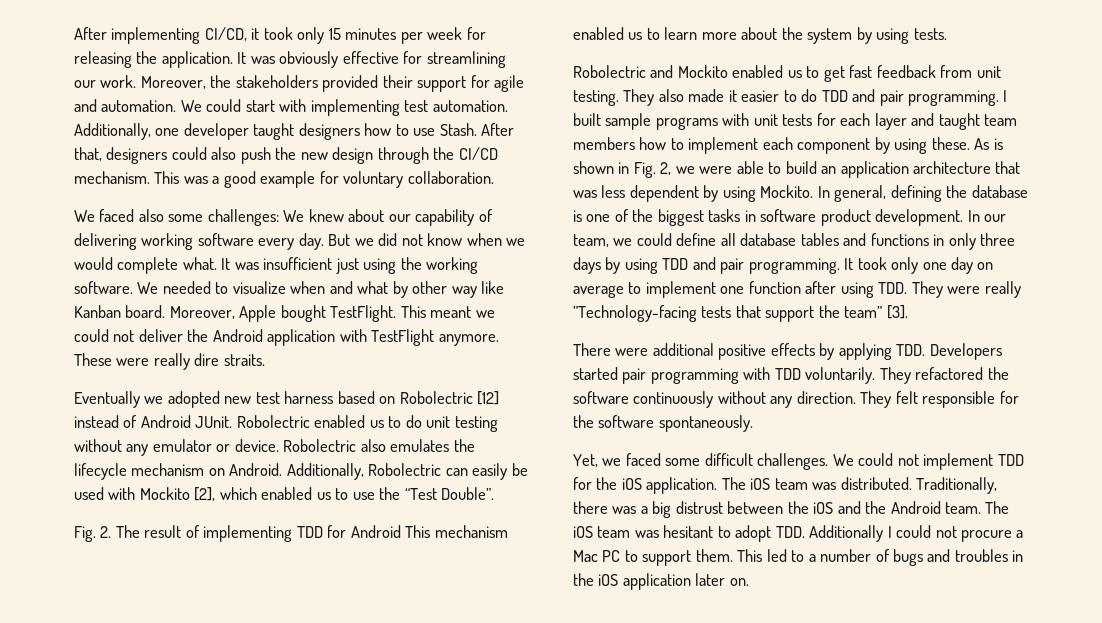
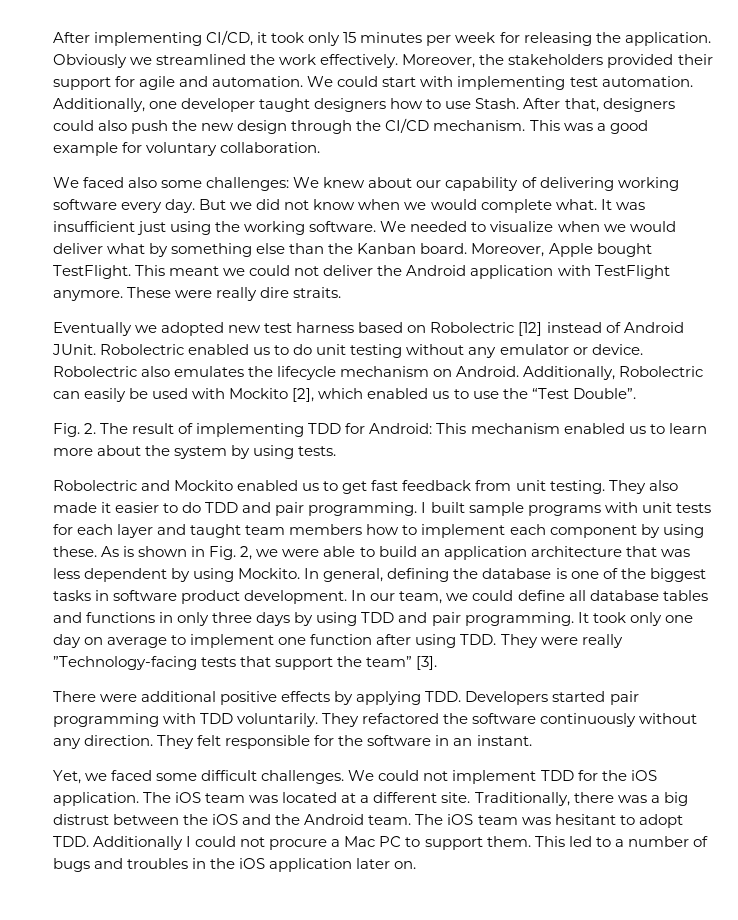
- It was obviously effective for streamlining our work.
+ Obviously we streamlined the work effectively.
- We needed to visualize when and what by other way like Kanban board.
+ We needed to visualize when we would deliver what by something else than the Kanban board.
- Fig. 2. The result of implementing TDD for Android This mechanism enabled us to learn more about the system by using tests.
+ Fig. 2. The result of implementing TDD for Android: This mechanism enabled us to learn more about the system by using tests.
- They felt responsible for the software spontaneously.
+ They felt responsible for the software in an instant.
- The iOS team was distributed.
+ The iOS team was located at a different site.

